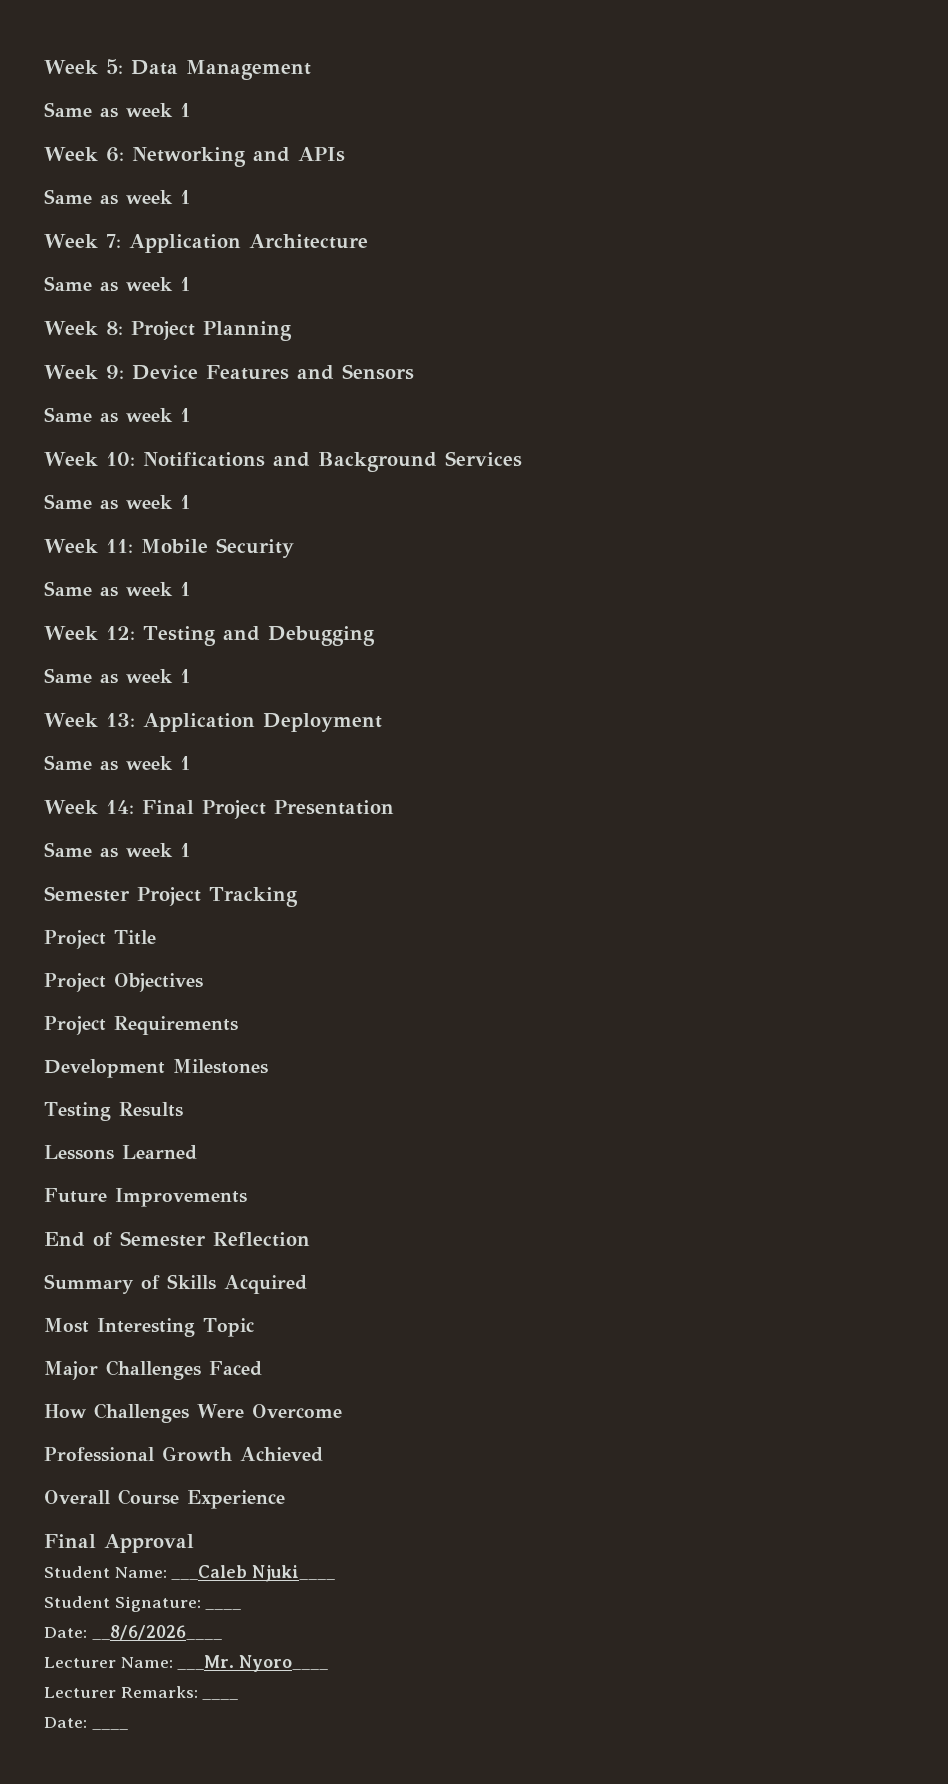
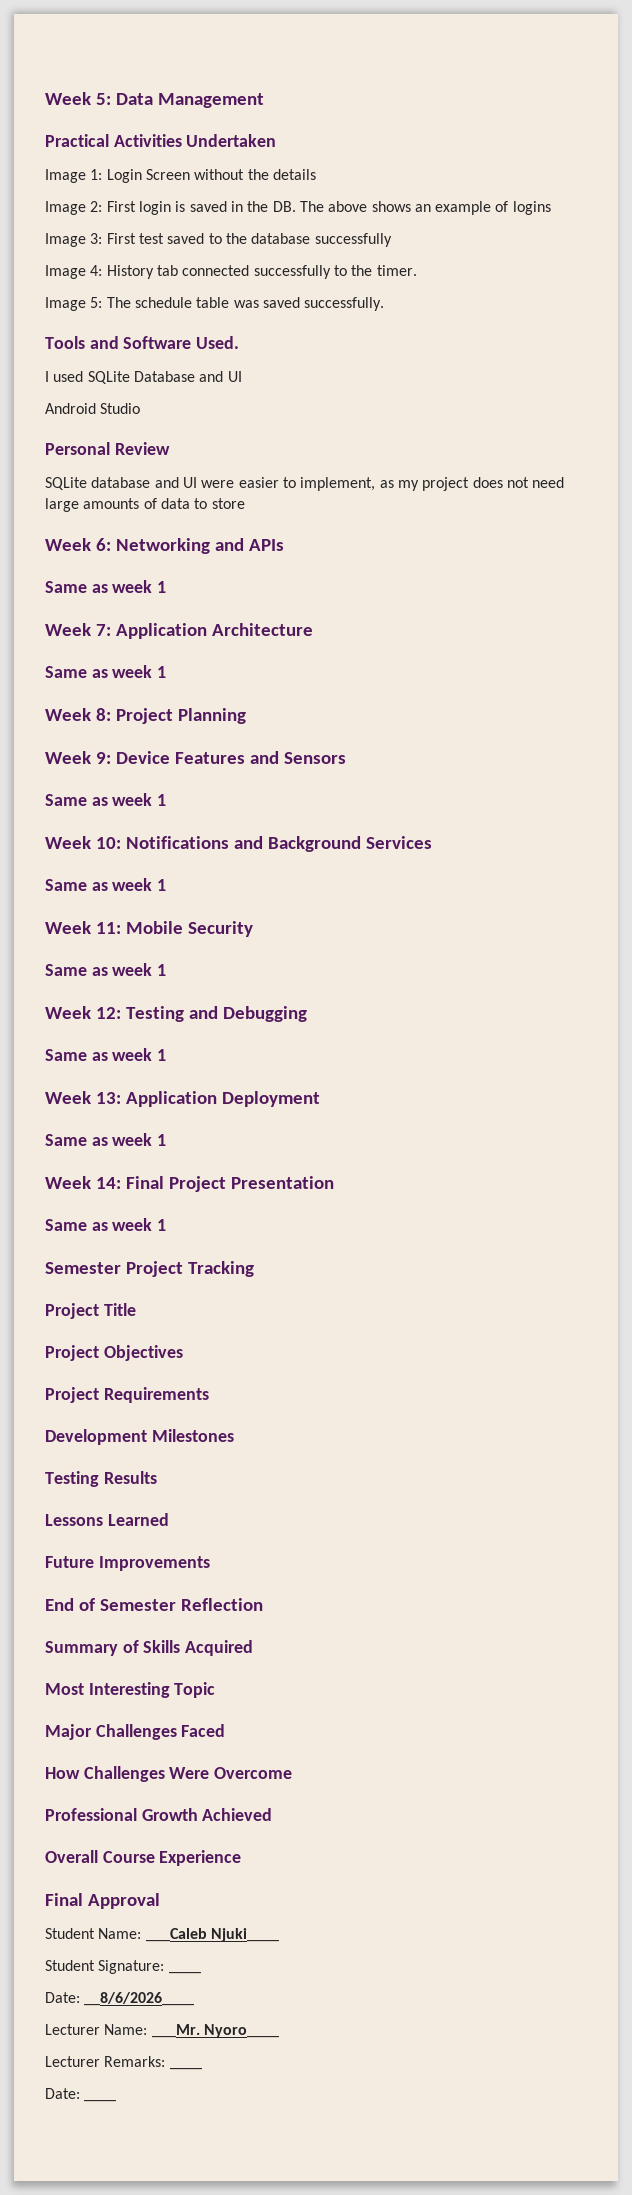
  Week 5: Data Management
- Same as week 1
+ Practical Activities Undertaken
+ Image 1: Login Screen without the details
+ Image 2: First login is saved in the DB. The above shows an example of logins
+ Image 3: First test saved to the database successfully
+ Image 4: History tab connected successfully to the timer.
+ Image 5: The schedule table was saved successfully.
+ Tools and Software Used.
+ I used SQLite Database and UI
+ Android Studio
+ Personal Review
+ SQLite database and UI were easier to implement, as my project does not need large amounts of data to store

